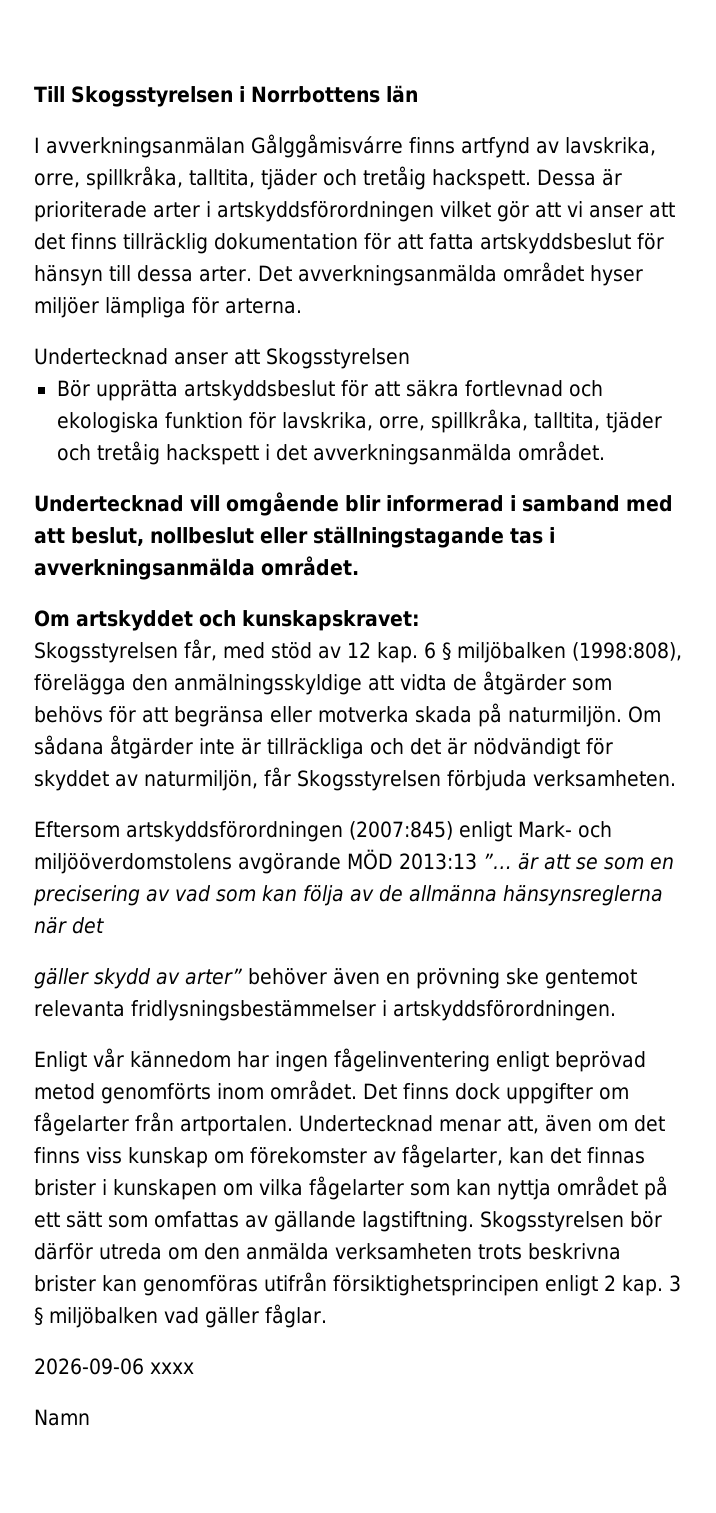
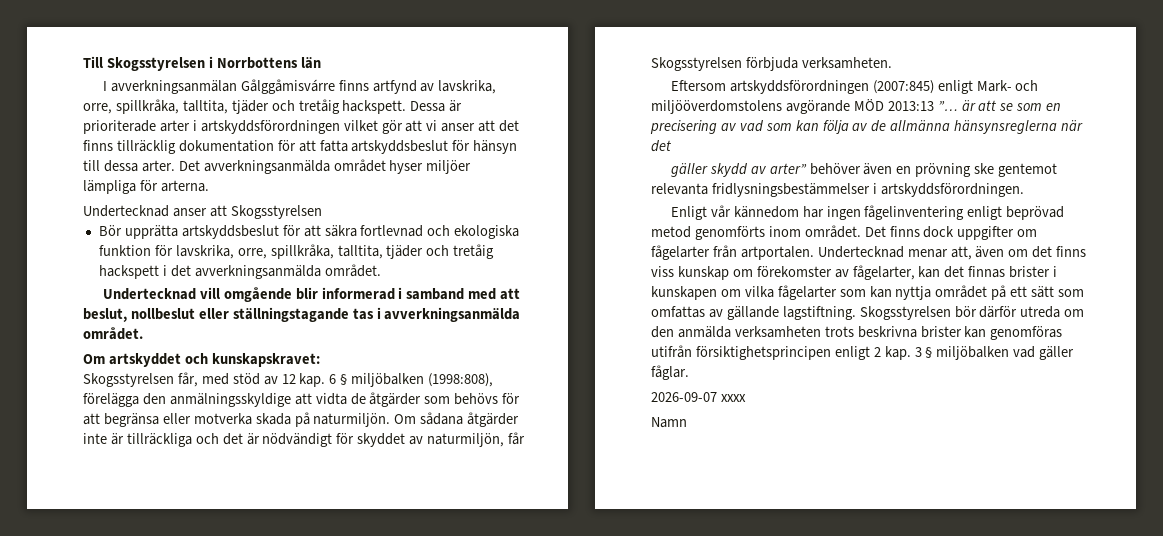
- 2026-09-06 xxxx
+ 2026-09-07 xxxx

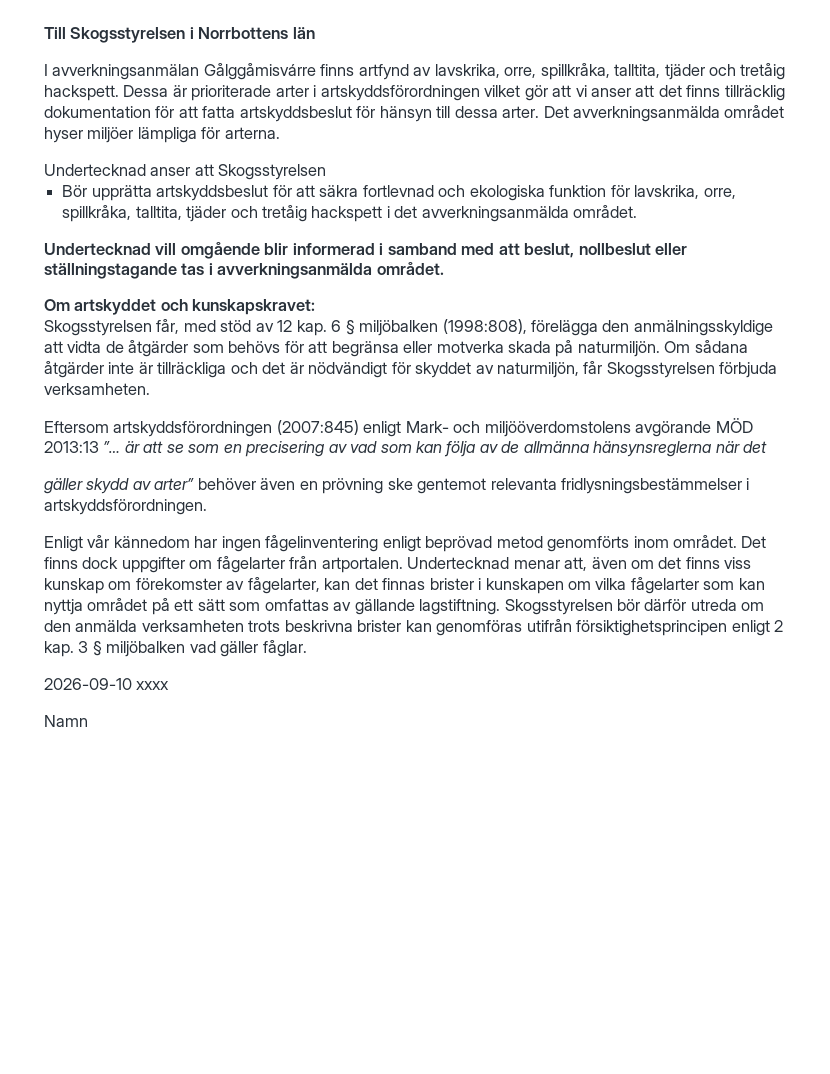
- 2026-09-07 xxxx
+ 2026-09-10 xxxx

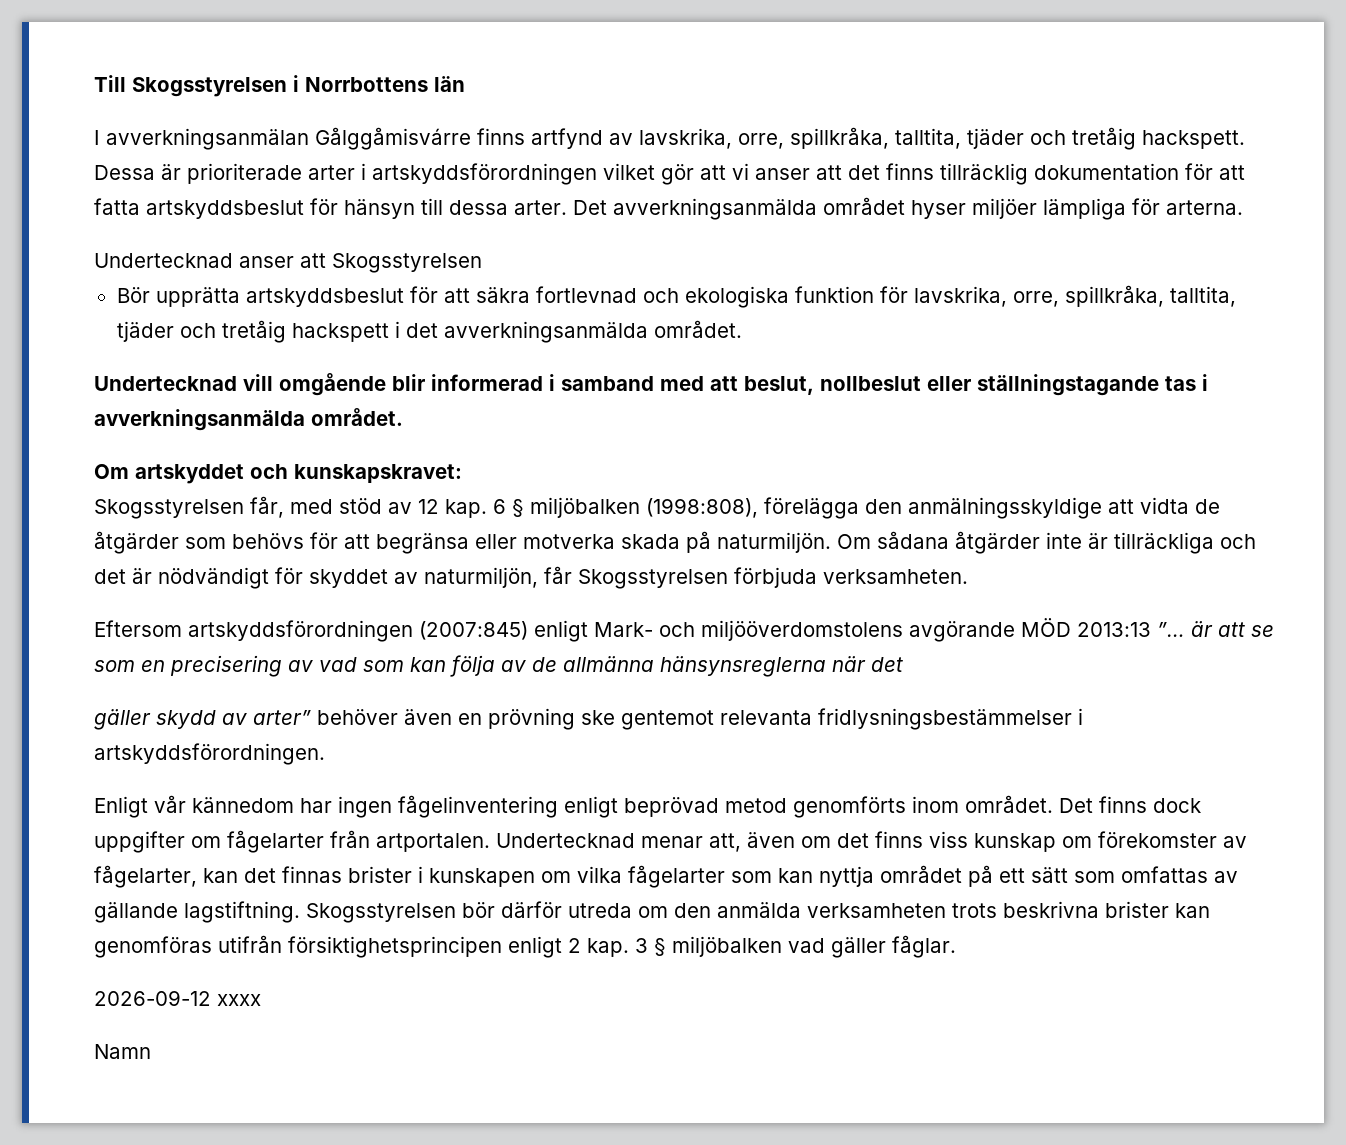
- 2026-09-10 xxxx
+ 2026-09-12 xxxx

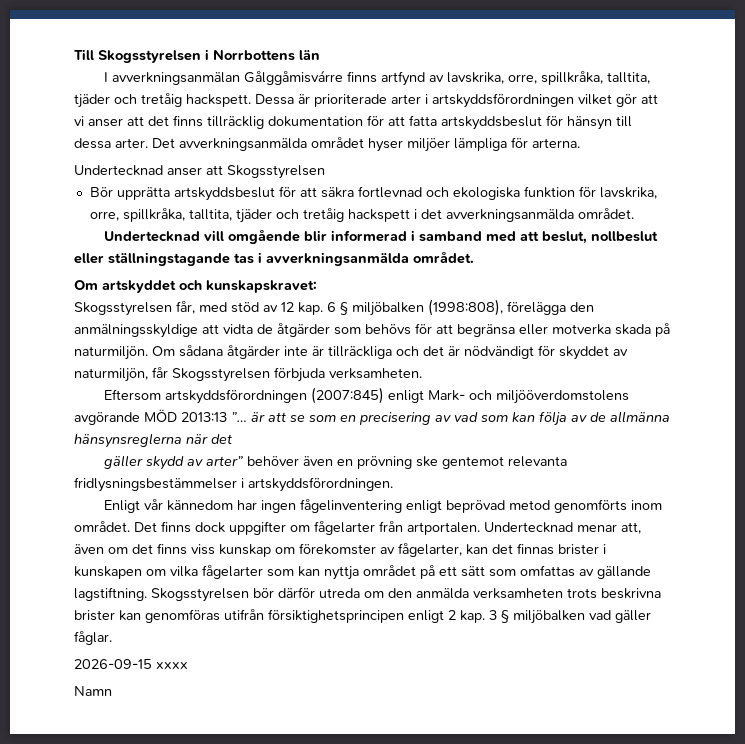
- 2026-09-12 xxxx
+ 2026-09-15 xxxx

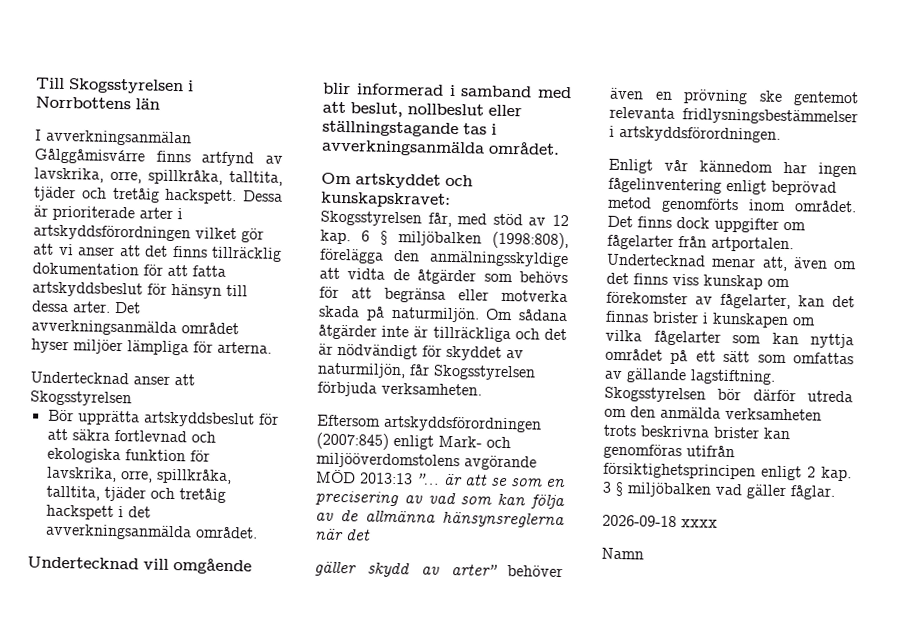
- 2026-09-15 xxxx
+ 2026-09-18 xxxx

